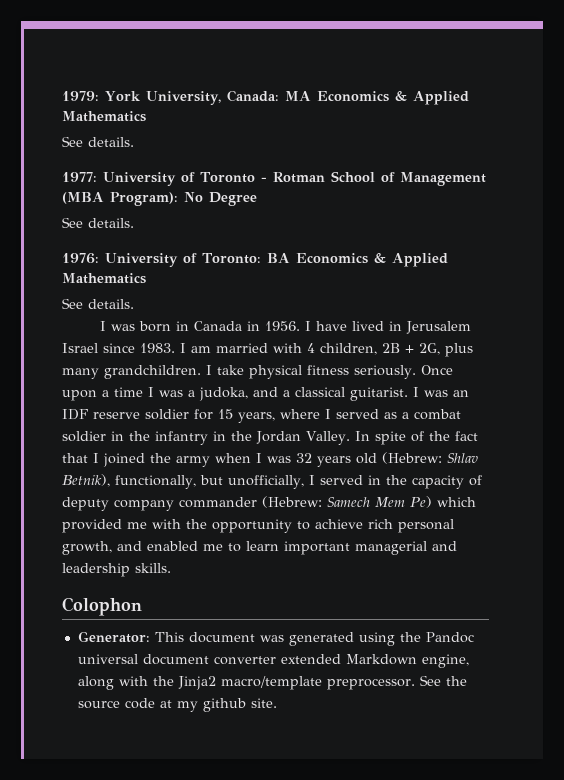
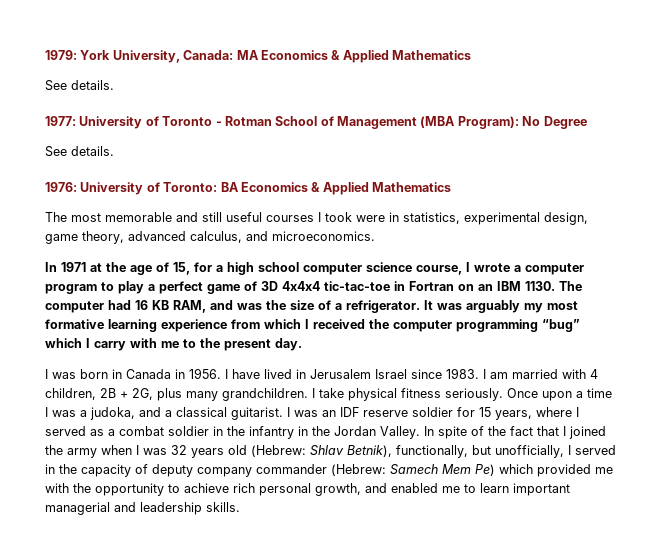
  1976: University of Toronto: BA Economics & Applied Mathematics
- See details.
+ The most memorable and still useful courses I took were in statistics, experimental design, game theory, advanced calculus, and microeconomics.
+ In 1971 at the age of 15, for a high school computer science course, I wrote a computer program to play a perfect game of 3D 4x4x4 tic-tac-toe in Fortran on an IBM 1130. The computer had 16 KB RAM, and was the size of a refrigerator. It was arguably my most formative learning experience from which I received the computer programming “bug” which I carry with me to the present day.
- Colophon
- Generator: This document was generated using the Pandoc universal document converter extended Markdown engine, along with the Jinja2 macro/template preprocessor. See the source code at my github site.

